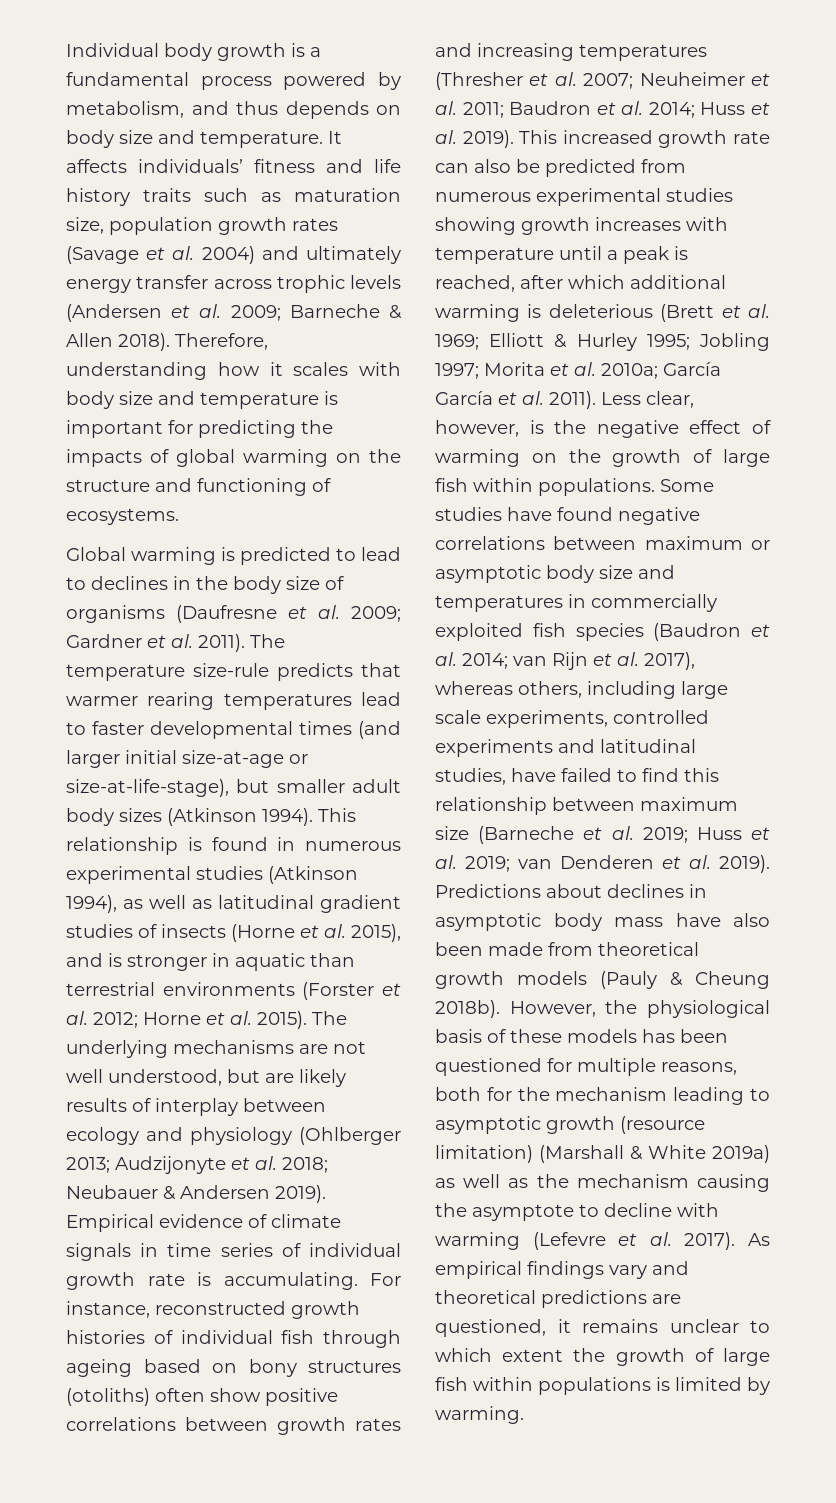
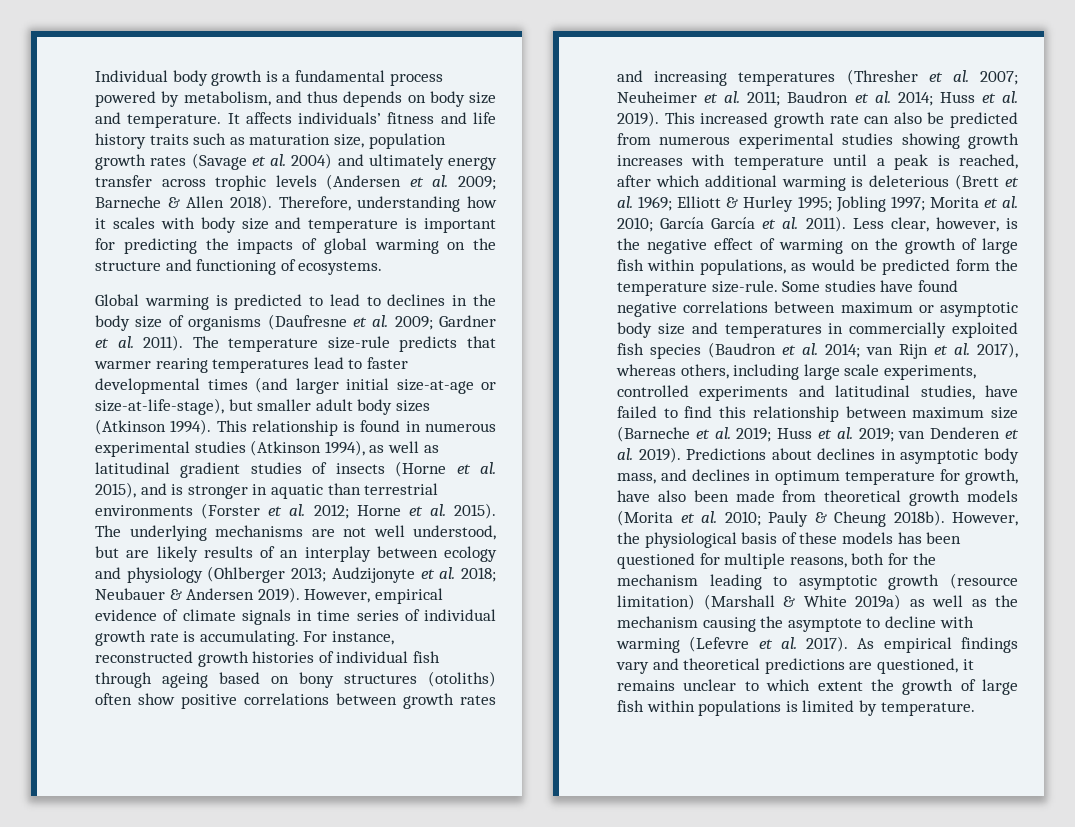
- The underlying mechanisms are not well understood, but are likely results of interplay between ecology and physiology (Ohlberger 2013; Audzijonyte et al. 2018; Neubauer & Andersen 2019).
+ The underlying mechanisms are not well understood, but are likely results of an interplay between ecology and physiology (Ohlberger 2013; Audzijonyte et al. 2018; Neubauer & Andersen 2019).
- Empirical evidence of climate signals in time series of individual growth rate is accumulating.
+ However, empirical evidence of climate signals in time series of individual growth rate is accumulating.
- This increased growth rate can also be predicted from numerous experimental studies showing growth increases with temperature until a peak is reached, after which additional warming is deleterious (Brett et al. 1969; Elliott & Hurley 1995; Jobling 1997; Morita et al. 2010a; García García et al. 2011).
+ This increased growth rate can also be predicted from numerous experimental studies showing growth increases with temperature until a peak is reached, after which additional warming is deleterious (Brett et al. 1969; Elliott & Hurley 1995; Jobling 1997; Morita et al. 2010; García García et al. 2011).
- Less clear, however, is the negative effect of warming on the growth of large fish within populations.
+ Less clear, however, is the negative effect of warming on the growth of large fish within populations, as would be predicted form the temperature size-rule.
- Predictions about declines in asymptotic body mass have also been made from theoretical growth models (Pauly & Cheung 2018b).
+ Predictions about declines in asymptotic body mass, and declines in optimum temperature for growth, have also been made from theoretical growth models (Morita et al. 2010; Pauly & Cheung 2018b).
- As empirical findings vary and theoretical predictions are questioned, it remains unclear to which extent the growth of large fish within populations is limited by warming.
+ As empirical findings vary and theoretical predictions are questioned, it remains unclear to which extent the growth of large fish within populations is limited by temperature.

